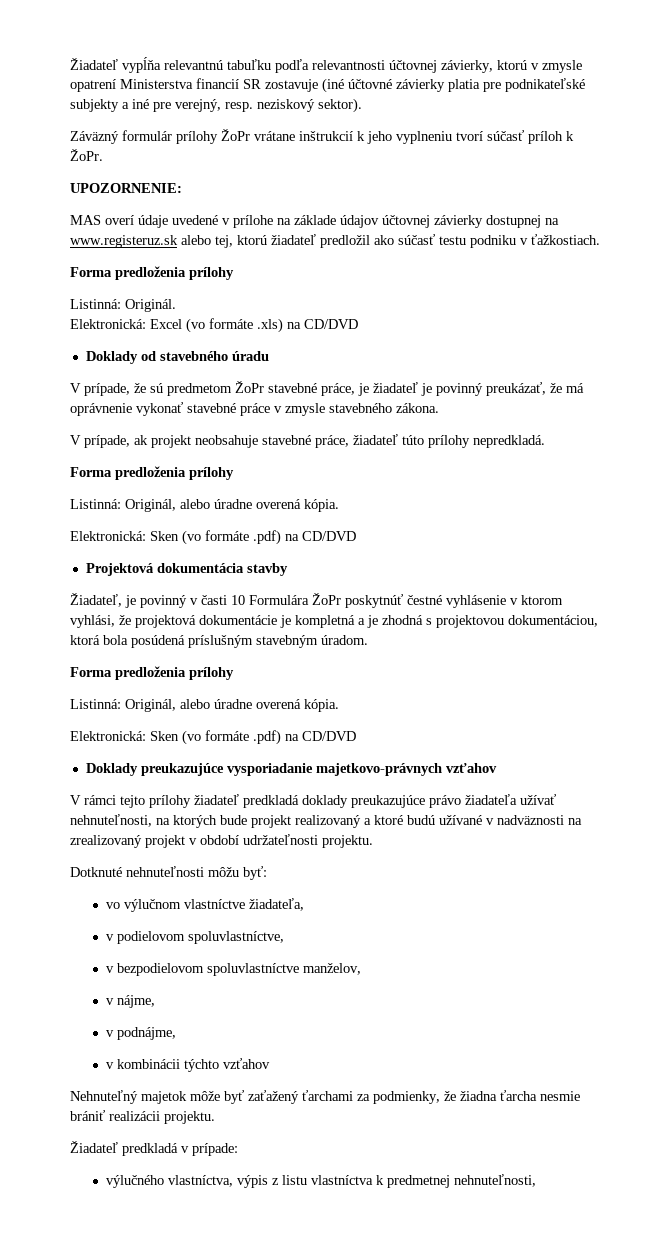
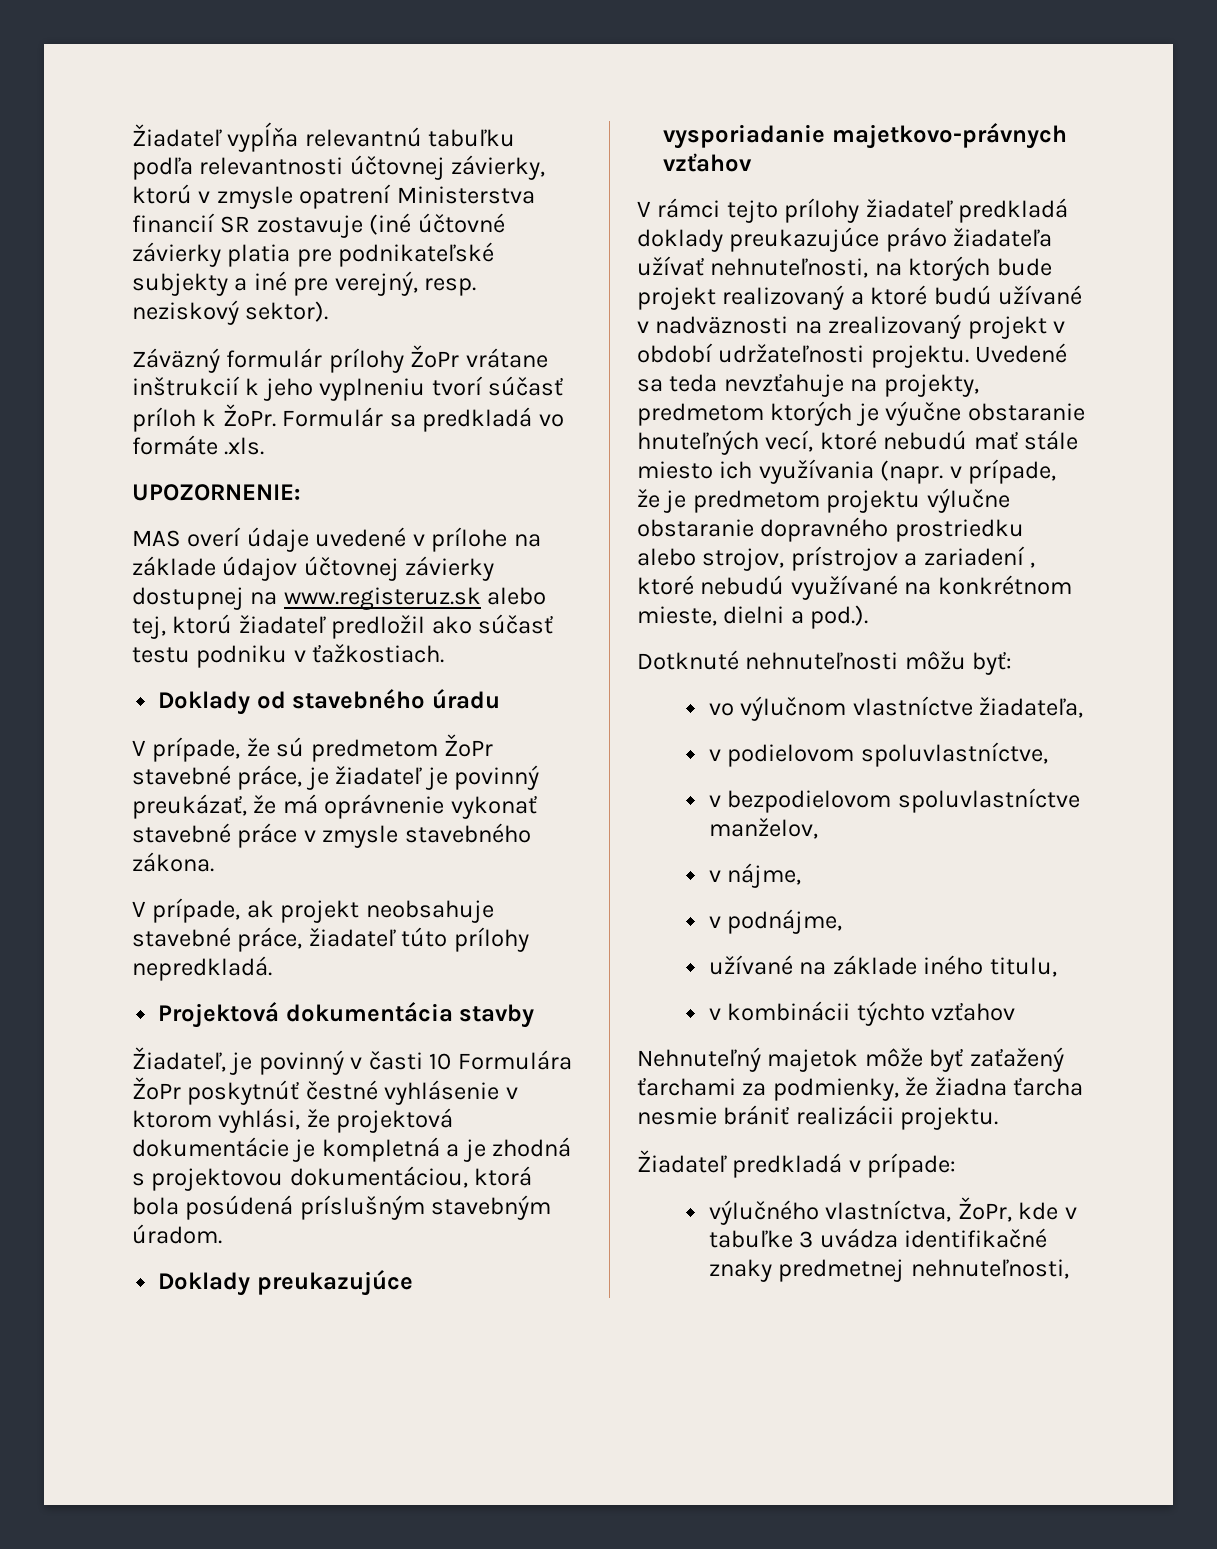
+ Formulár sa predkladá vo formáte .xls.
  MAS overí údaje uvedené v prílohe na základe údajov účtovnej závierky dostupnej na www.registeruz.sk alebo tej, ktorú žiadateľ predložil ako súčasť testu podniku v ťažkostiach.
- Forma predloženia prílohy
- Listinná: Originál.
- Elektronická: Excel (vo formáte .xls) na CD/DVD
  V prípade, ak projekt neobsahuje stavebné práce, žiadateľ túto prílohy nepredkladá.
- Forma predloženia prílohy
- Listinná: Originál, alebo úradne overená kópia.
- Elektronická: Sken (vo formáte .pdf) na CD/DVD
  Žiadateľ, je povinný v časti 10 Formulára ŽoPr poskytnúť čestné vyhlásenie v ktorom vyhlási, že projektová dokumentácie je kompletná a je zhodná s projektovou dokumentáciou, ktorá bola posúdená príslušným stavebným úradom.
- Forma predloženia prílohy
- Listinná: Originál, alebo úradne overená kópia.
- Elektronická: Sken (vo formáte .pdf) na CD/DVD
+ Uvedené sa teda nevzťahuje na projekty, predmetom ktorých je výučne obstaranie hnuteľných vecí, ktoré nebudú mať stále miesto ich využívania (napr. v prípade, že je predmetom projektu výlučne obstaranie dopravného prostriedku alebo strojov, prístrojov a zariadení , ktoré nebudú využívané na konkrétnom mieste, dielni a pod.).
+ užívané na základe iného titulu,
- výlučného vlastníctva, výpis z listu vlastníctva k predmetnej nehnuteľnosti,
+ výlučného vlastníctva, ŽoPr, kde v tabuľke 3 uvádza identifikačné znaky predmetnej nehnuteľnosti,

